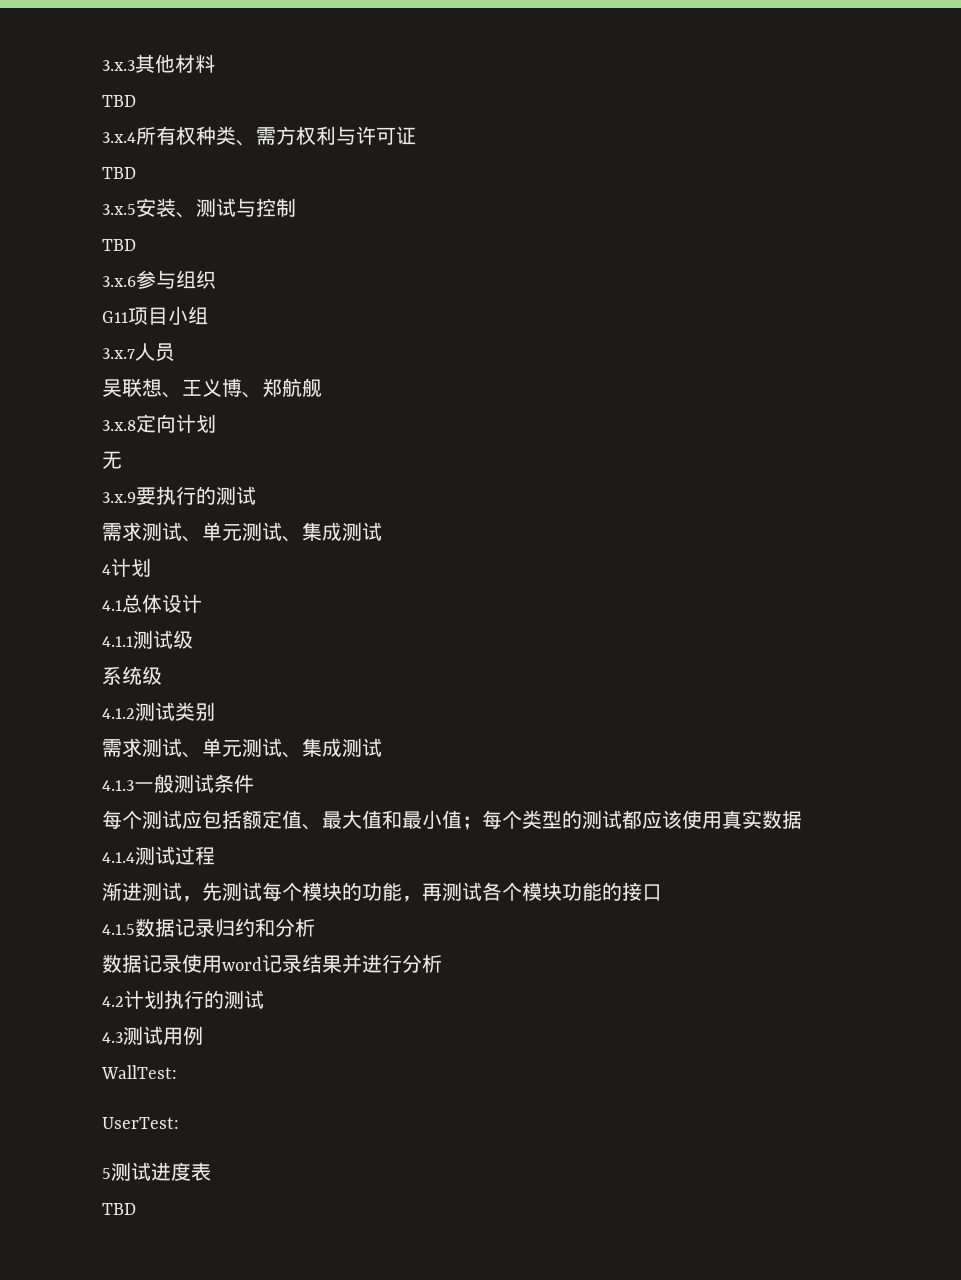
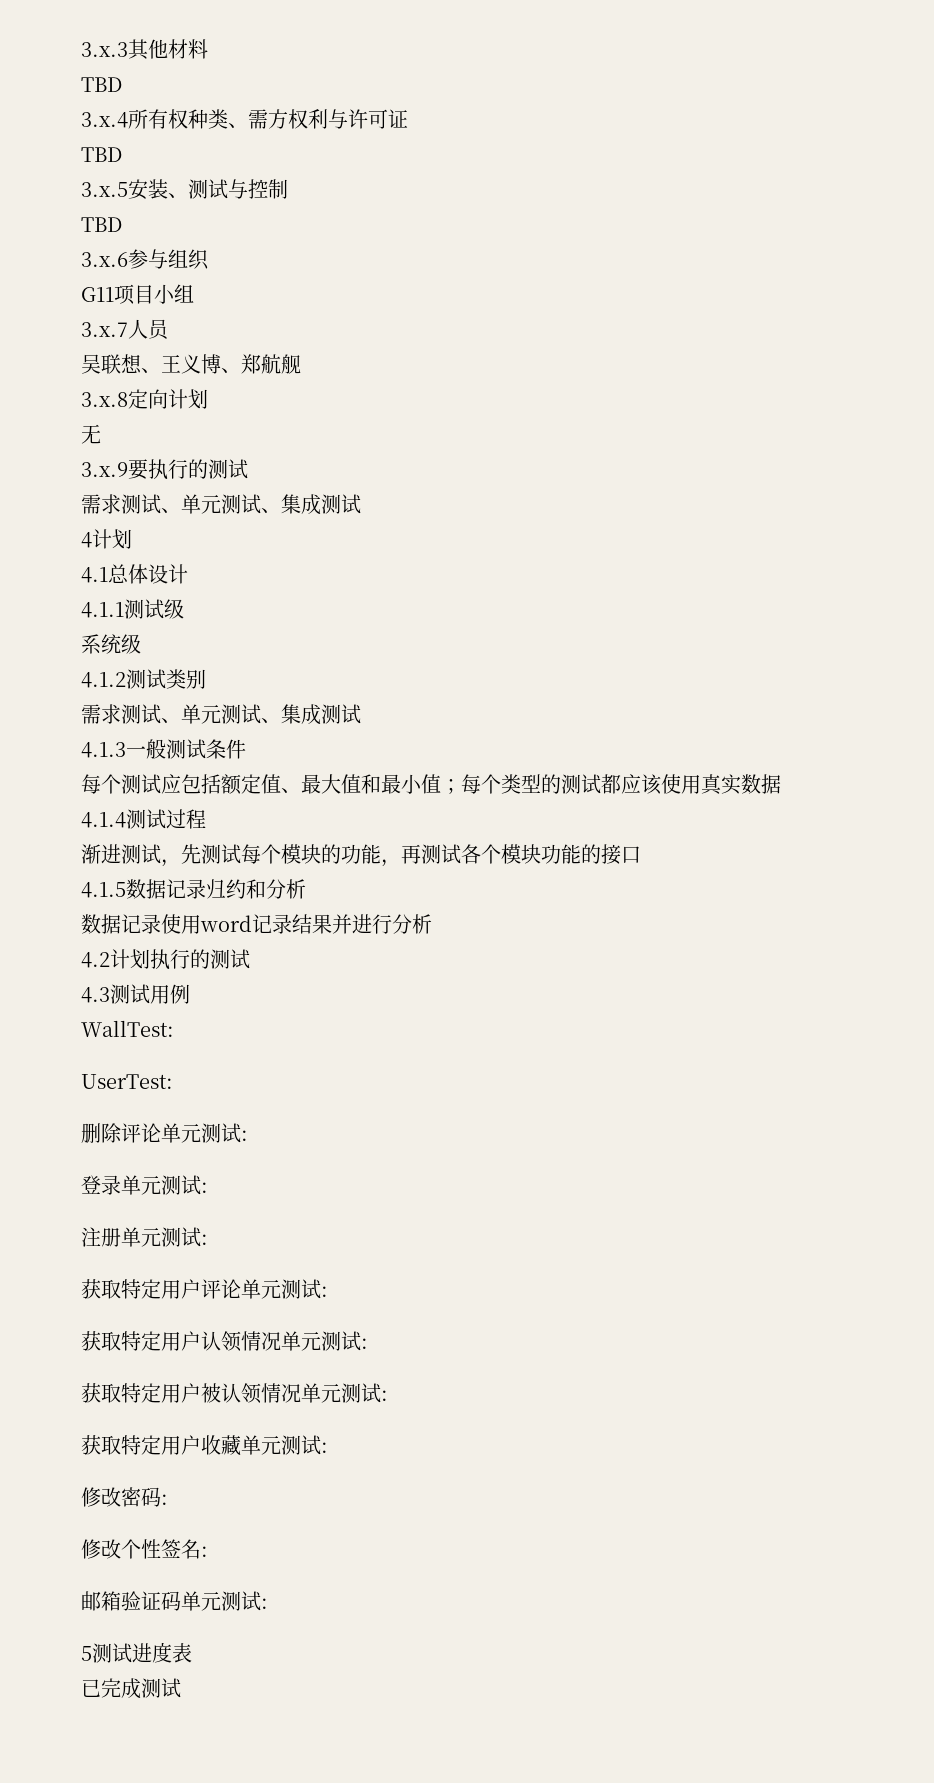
+ 删除评论单元测试:
+ 登录单元测试:
+ 注册单元测试:
+ 获取特定用户评论单元测试:
+ 获取特定用户认领情况单元测试:
+ 获取特定用户被认领情况单元测试:
+ 获取特定用户收藏单元测试:
+ 修改密码:
+ 修改个性签名:
+ 邮箱验证码单元测试:
  5测试进度表
- TBD
+ 已完成测试

